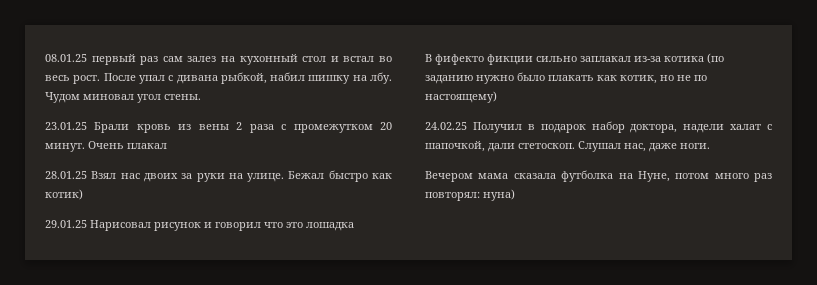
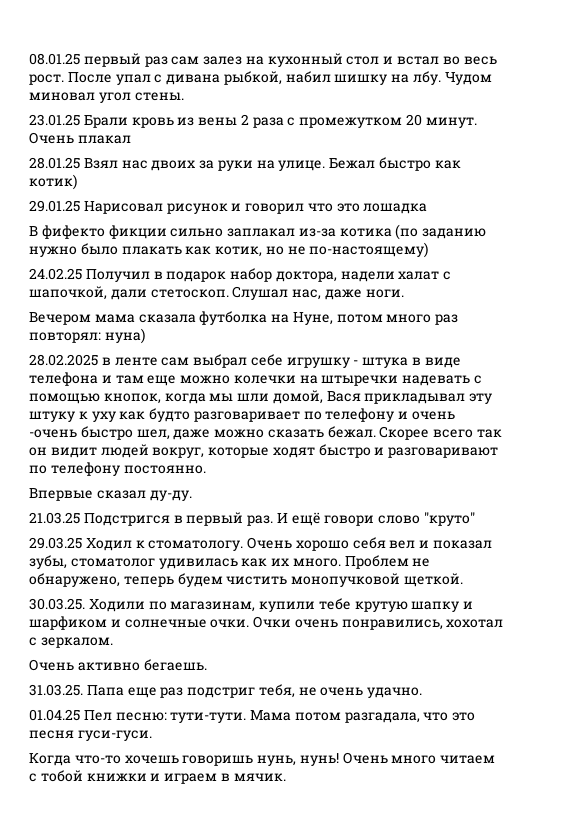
- В фифекто фикции сильно заплакал из-за котика (по заданию нужно было плакать как котик, но не по настоящему)
+ В фифекто фикции сильно заплакал из-за котика (по заданию нужно было плакать как котик, но не по-настоящему)
+ 28.02.2025 в ленте сам выбрал себе игрушку - штука в виде телефона и там еще можно колечки на штыречки надевать с помощью кнопок, когда мы шли домой, Вася прикладывал эту штуку к уху как будто разговаривает по телефону и очень -очень быстро шел, даже можно сказать бежал. Скорее всего так он видит людей вокруг, которые ходят быстро и разговаривают по телефону постоянно.
+ Впервые сказал ду-ду.
+ 21.03.25 Подстригся в первый раз. И ещё говори слово "круто"
+ 29.03.25 Ходил к стоматологу. Очень хорошо себя вел и показал зубы, стоматолог удивилась как их много. Проблем не обнаружено, теперь будем чистить монопучковой щеткой.
+ 30.03.25. Ходили по магазинам, купили тебе крутую шапку и шарфиком и солнечные очки. Очки очень понравились, хохотал с зеркалом.
+ Очень активно бегаешь.
+ 31.03.25. Папа еще раз подстриг тебя, не очень удачно.
+ 01.04.25 Пел песню: тути-тути. Мама потом разгадала, что это песня гуси-гуси.
+ Когда что-то хочешь говоришь нунь, нунь! Очень много читаем с тобой книжки и играем в мячик.

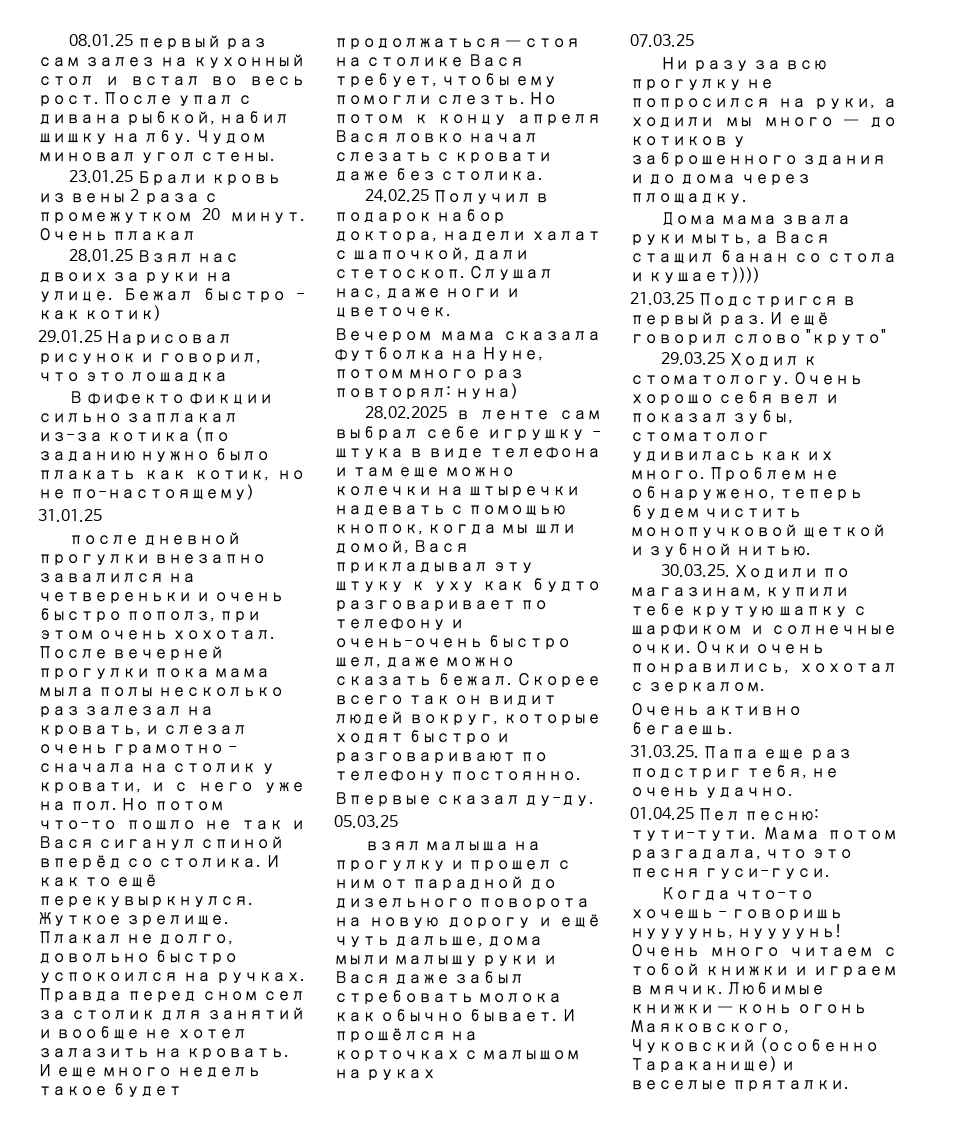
- Бежал быстро как котик)
+ Бежал быстро - как котик)
- 29.01.25 Нарисовал рисунок и говорил что это лошадка
+ 29.01.25 Нарисовал рисунок и говорил, что это лошадка
+ 31.01.25
+ после дневной прогулки внезапно завалился на четвереньки и очень быстро пополз, при этом очень хохотал. После вечерней прогулки пока мама мыла полы несколько раз залезал на кровать, и слезал очень грамотно - сначала на столик у кровати, и с него уже на пол. Но потом что-то пошло не так и Вася сиганул спиной вперёд со столика. И как то ещё перекувыркнулся. Жуткое зрелище. Плакал не долго, довольно быстро успокоился на ручках. Правда перед сном сел за столик для занятий и вообще не хотел залазить на кровать. И еще много недель такое будет продолжаться — стоя на столике Вася требует, чтобы ему помогли слезть. Но потом к концу апреля Вася ловко начал слезать с кровати даже без столика.
- Слушал нас, даже ноги.
+ Слушал нас, даже ноги и цветочек.
- 28.02.2025 в ленте сам выбрал себе игрушку - штука в виде телефона и там еще можно колечки на штыречки надевать с помощью кнопок, когда мы шли домой, Вася прикладывал эту штуку к уху как будто разговаривает по телефону и очень -очень быстро шел, даже можно сказать бежал.
+ 28.02.2025 в ленте сам выбрал себе игрушку - штука в виде телефона и там еще можно колечки на штыречки надевать с помощью кнопок, когда мы шли домой, Вася прикладывал эту штуку к уху как будто разговаривает по телефону и очень-очень быстро шел, даже можно сказать бежал.
+ 05.03.25
+ взял малыша на прогулку и прошел с ним от парадной до дизельного поворота на новую дорогу и ещё чуть дальше, дома мыли малышу руки и Вася даже забыл стребовать молока как обычно бывает. И прошёлся на корточках с малышом на руках
+ 07.03.25
+ Ни разу за всю прогулку не попросился на руки, а ходили мы много — до котиков у заброшенного здания и до дома через площадку.
+ Дома мама звала руки мыть, а Вася стащил банан со стола и кушает))))
- И ещё говори слово "круто"
+ И ещё говорил слово "круто"
- Проблем не обнаружено, теперь будем чистить монопучковой щеткой.
+ Проблем не обнаружено, теперь будем чистить монопучковой щеткой и зубной нитью.
- 30.03.25. Ходили по магазинам, купили тебе крутую шапку и шарфиком и солнечные очки.
+ 30.03.25. Ходили по магазинам, купили тебе крутую шапку с шарфиком и солнечные очки.
- Когда что-то хочешь говоришь нунь, нунь!
+ Когда что-то хочешь - говоришь нуууунь, нуууунь!
+ Любимые книжки — конь огонь Маяковского, Чуковский (особенно Тараканище) и веселые пряталки.

